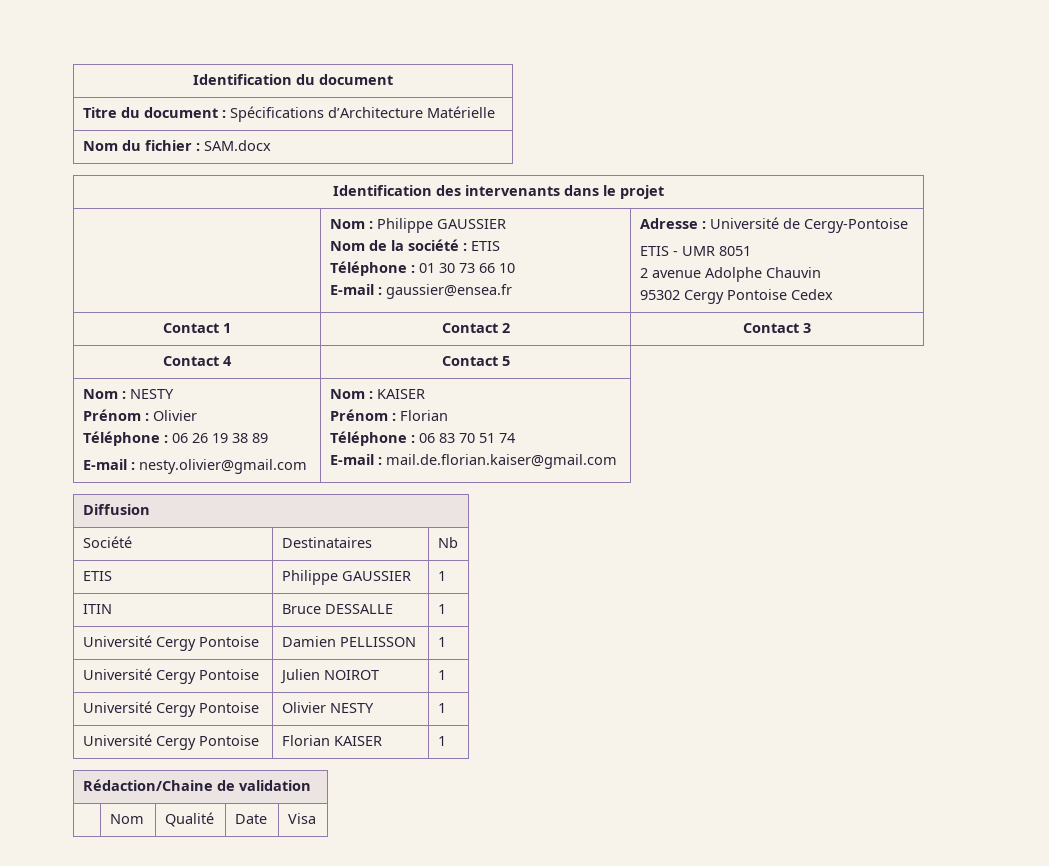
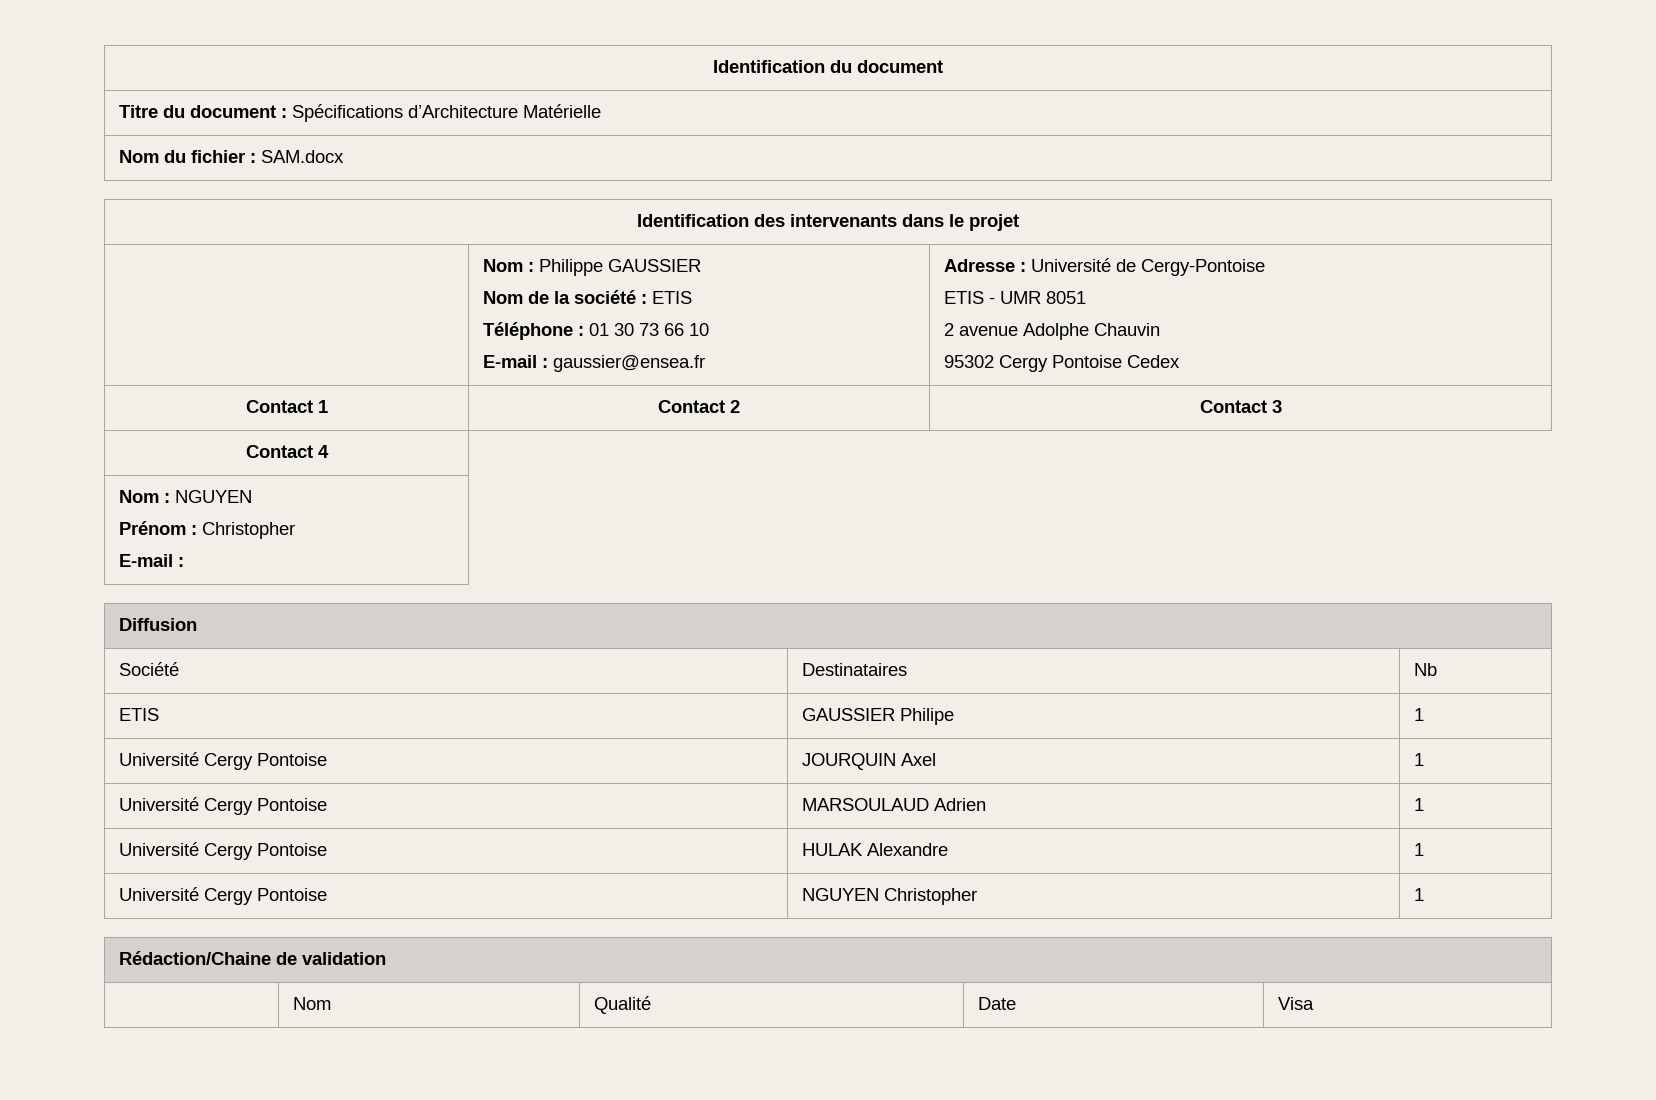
- Contact 4 | Contact 5
- Nom : NESTY
- Prénom : Olivier
- Téléphone : 06 26 19 38 89
- E-mail : nesty.olivier@gmail.com | Nom : KAISER
- Prénom : Florian
- Téléphone : 06 83 70 51 74
- E-mail : mail.de.florian.kaiser@gmail.com
+ Contact 4
+ Nom : NGUYEN
+ Prénom : Christopher
+ E-mail :
- ETIS | Philippe GAUSSIER | 1
- ITIN | Bruce DESSALLE | 1
- Université Cergy Pontoise | Damien PELLISSON | 1
- Université Cergy Pontoise | Julien NOIROT | 1
- Université Cergy Pontoise | Olivier NESTY | 1
- Université Cergy Pontoise | Florian KAISER | 1
+ ETIS | GAUSSIER Philipe | 1
+ Université Cergy Pontoise | JOURQUIN Axel | 1
+ Université Cergy Pontoise | MARSOULAUD Adrien | 1
+ Université Cergy Pontoise | HULAK Alexandre | 1
+ Université Cergy Pontoise | NGUYEN Christopher | 1

